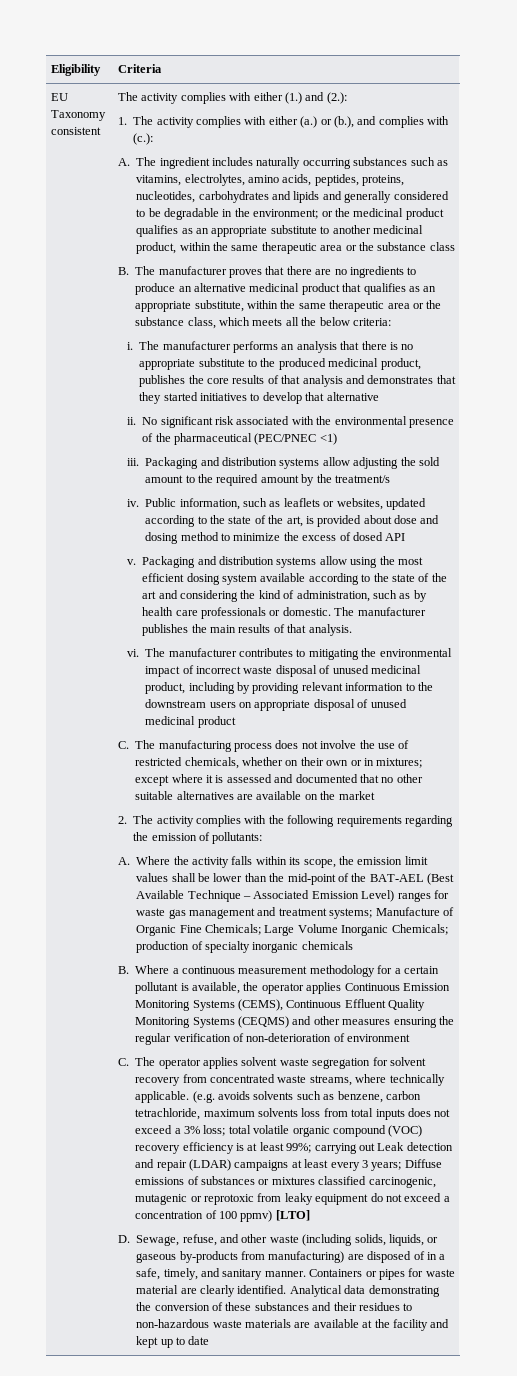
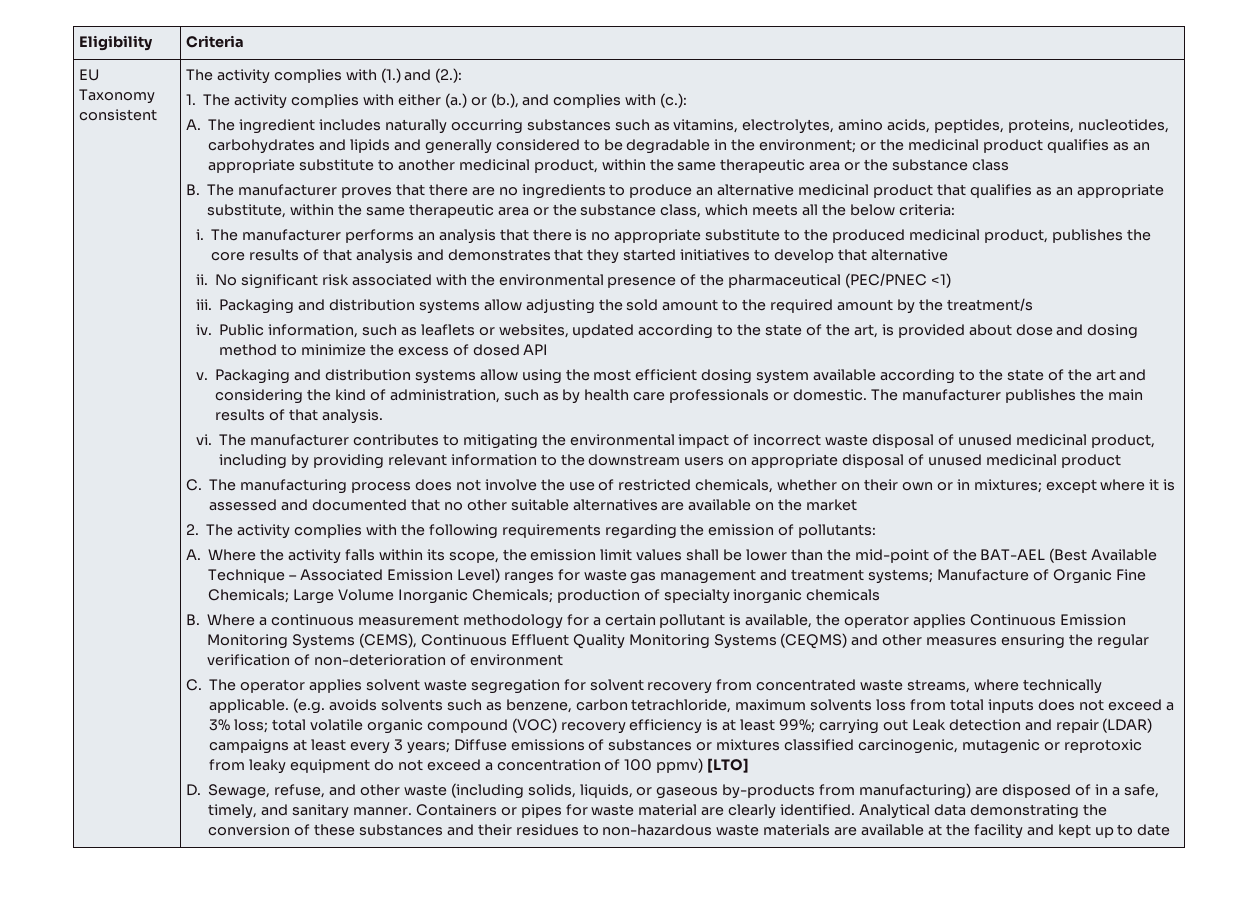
- The activity complies with either (1.) and (2.):
+ The activity complies with (1.) and (2.):

